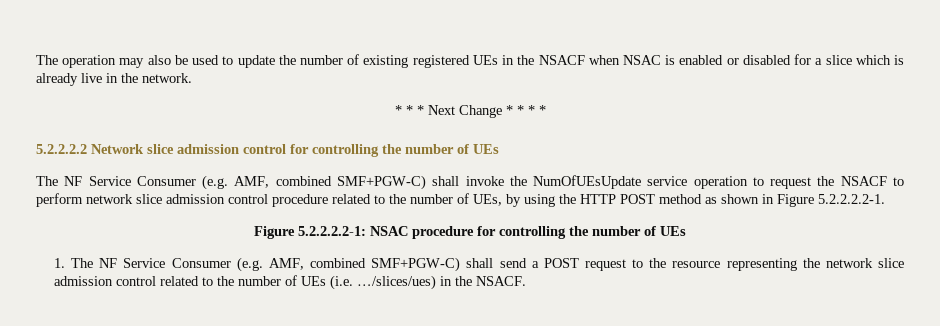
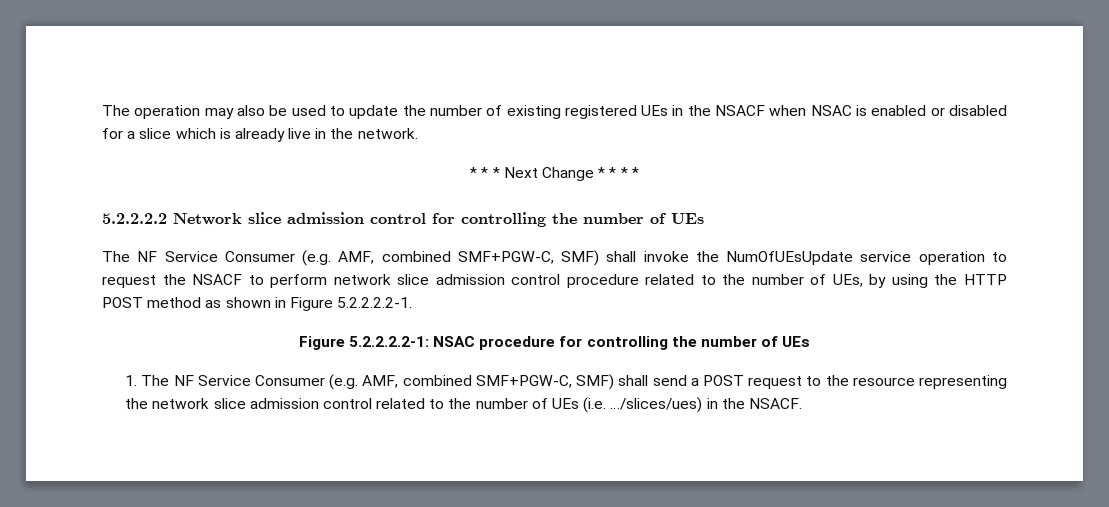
- The NF Service Consumer (e.g. AMF, combined SMF+PGW-C) shall invoke the NumOfUEsUpdate service operation to request the NSACF to perform network slice admission control procedure related to the number of UEs, by using the HTTP POST method as shown in Figure 5.2.2.2.2-1.
+ The NF Service Consumer (e.g. AMF, combined SMF+PGW-C, SMF) shall invoke the NumOfUEsUpdate service operation to request the NSACF to perform network slice admission control procedure related to the number of UEs, by using the HTTP POST method as shown in Figure 5.2.2.2.2-1.
- 1. The NF Service Consumer (e.g. AMF, combined SMF+PGW-C) shall send a POST request to the resource representing the network slice admission control related to the number of UEs (i.e. …/slices/ues) in the NSACF.
+ 1. The NF Service Consumer (e.g. AMF, combined SMF+PGW-C, SMF) shall send a POST request to the resource representing the network slice admission control related to the number of UEs (i.e. …/slices/ues) in the NSACF.

